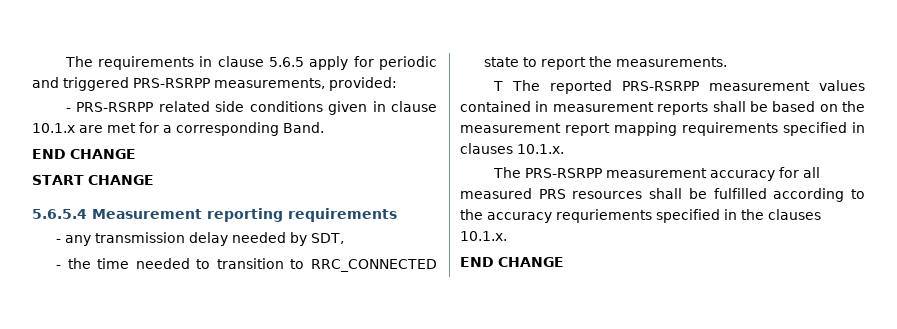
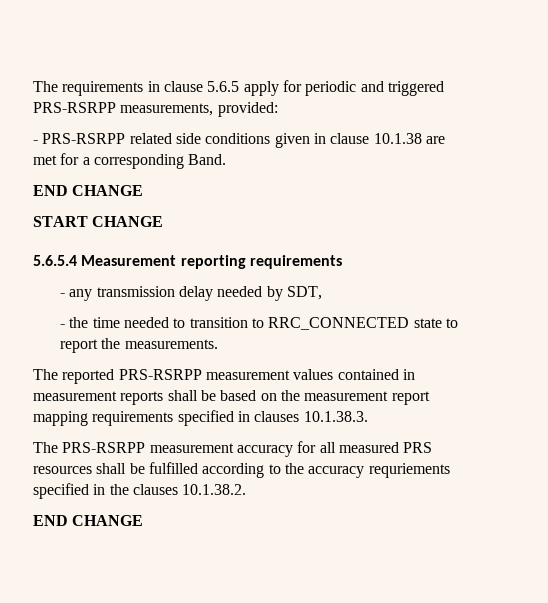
- - PRS-RSRPP related side conditions given in clause 10.1.x are met for a corresponding Band.
+ - PRS-RSRPP related side conditions given in clause 10.1.38 are met for a corresponding Band.
- T The reported PRS-RSRPP measurement values contained in measurement reports shall be based on the measurement report mapping requirements specified in clauses 10.1.x.
+ The reported PRS-RSRPP measurement values contained in measurement reports shall be based on the measurement report mapping requirements specified in clauses 10.1.38.3.
- The PRS-RSRPP measurement accuracy for all measured PRS resources shall be fulfilled according to the accuracy requriements specified in the clauses 10.1.x.
+ The PRS-RSRPP measurement accuracy for all measured PRS resources shall be fulfilled according to the accuracy requriements specified in the clauses 10.1.38.2.

